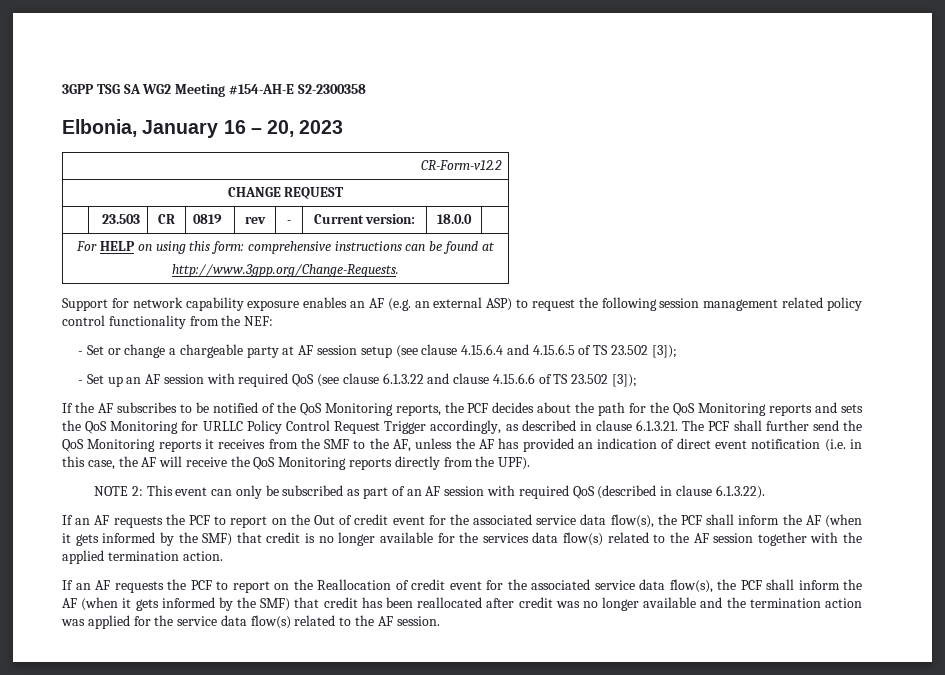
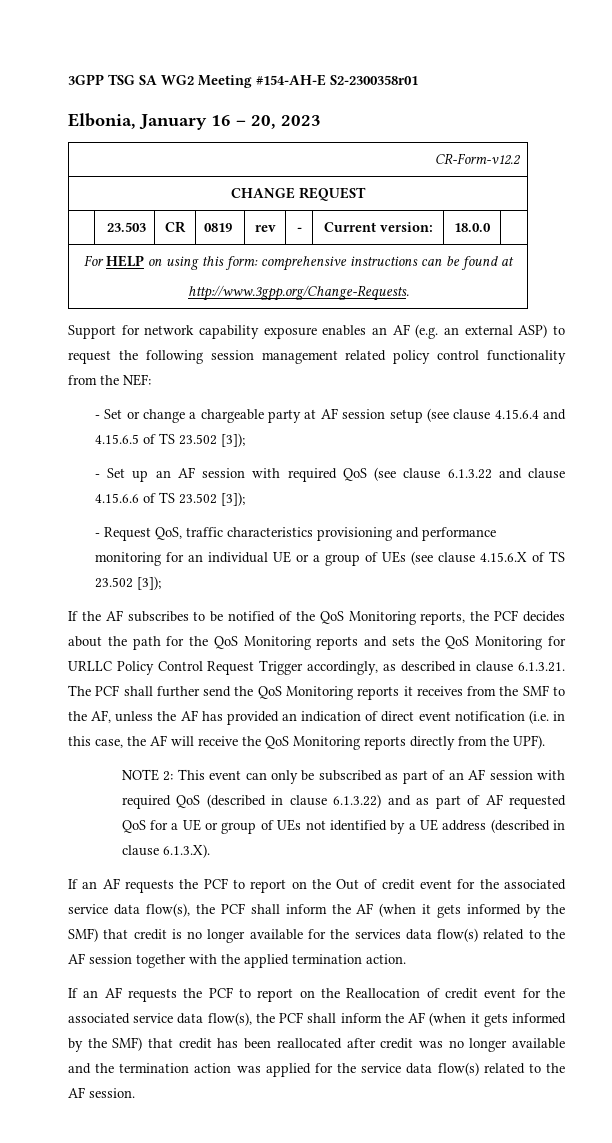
- 3GPP TSG SA WG2 Meeting #154-AH-E S2-2300358
+ 3GPP TSG SA WG2 Meeting #154-AH-E S2-2300358r01
+ - Request QoS, traffic characteristics provisioning and performance monitoring for an individual UE or a group of UEs (see clause 4.15.6.X of TS 23.502 [3]);
- NOTE 2: This event can only be subscribed as part of an AF session with required QoS (described in clause 6.1.3.22).
+ NOTE 2: This event can only be subscribed as part of an AF session with required QoS (described in clause 6.1.3.22) and as part of AF requested QoS for a UE or group of UEs not identified by a UE address (described in clause 6.1.3.X).

